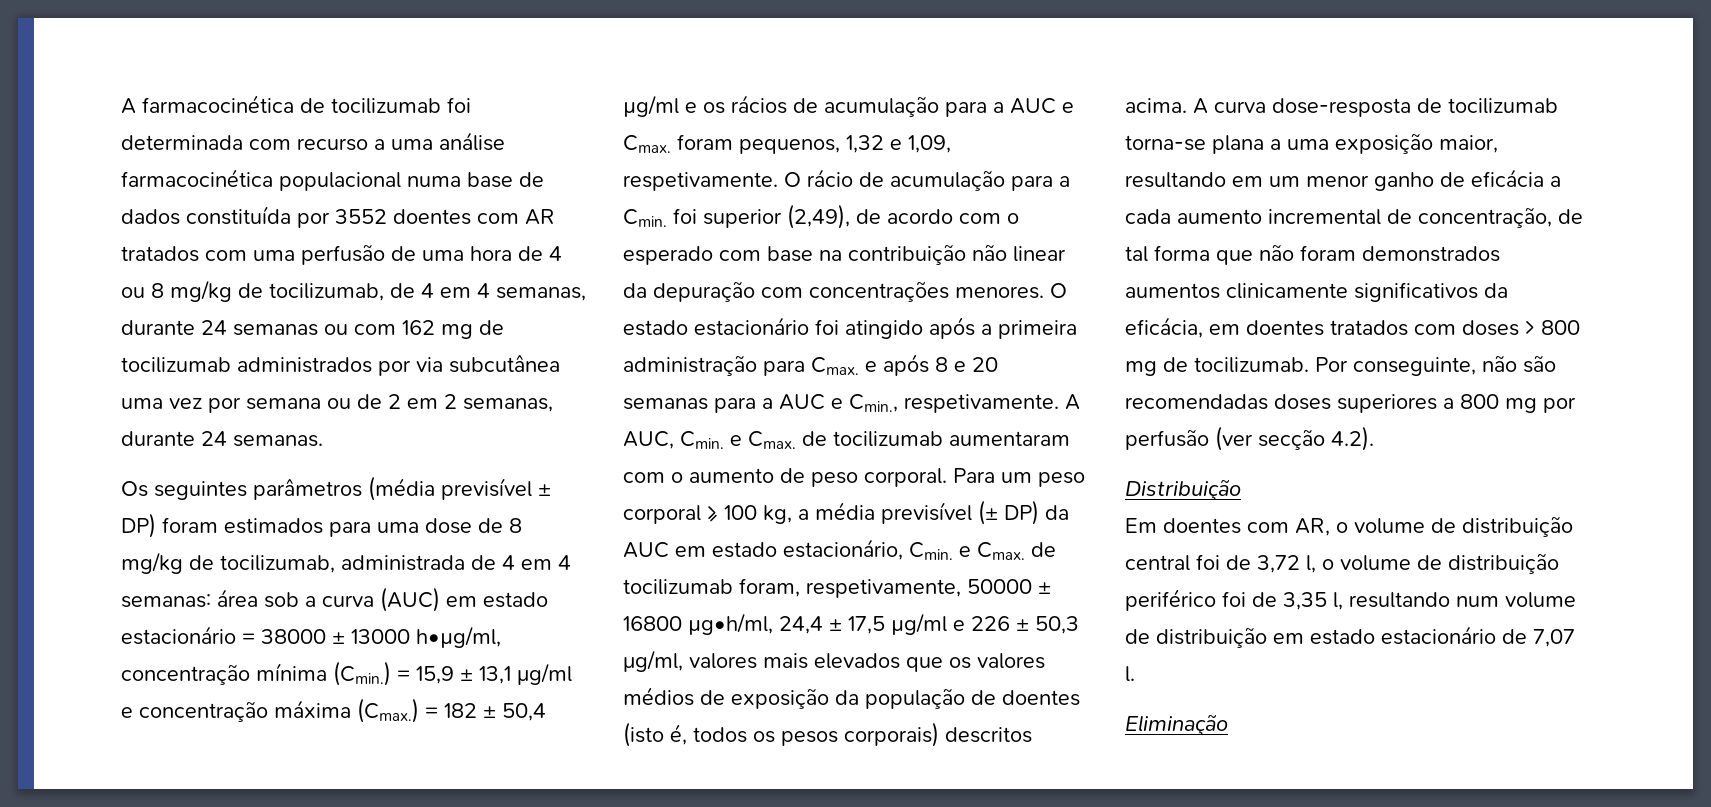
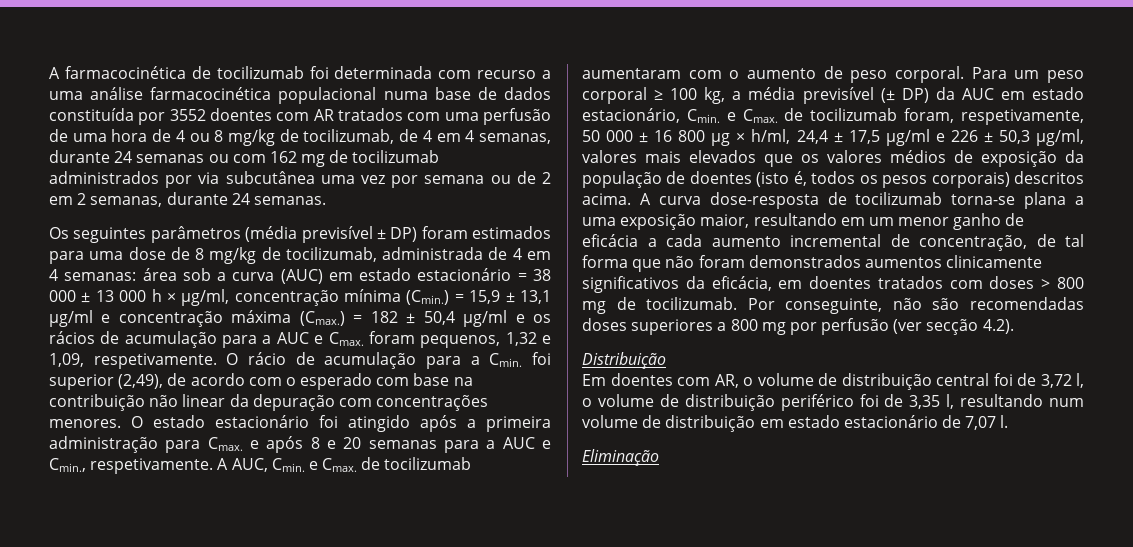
- Os seguintes parâmetros (média previsível ± DP) foram estimados para uma dose de 8 mg/kg de tocilizumab, administrada de 4 em 4 semanas: área sob a curva (AUC) em estado estacionário = 38000 ± 13000 h•µg/ml, concentração mínima (Cmin.)
+ Os seguintes parâmetros (média previsível ± DP) foram estimados para uma dose de 8 mg/kg de tocilizumab, administrada de 4 em 4 semanas: área sob a curva (AUC) em estado estacionário = 38 000 ± 13 000 h × µg/ml, concentração mínima (Cmin.)
- Para um peso corporal ≥ 100 kg, a média previsível (± DP) da AUC em estado estacionário, Cmin. e Cmax. de tocilizumab foram, respetivamente, 50000 ± 16800 µg•h/ml, 24,4 ± 17,5 µg/ml e 226 ± 50,3 μg/ml, valores mais elevados que os valores médios de exposição da população de doentes (isto é, todos os pesos corporais) descritos acima.
+ Para um peso corporal ≥ 100 kg, a média previsível (± DP) da AUC em estado estacionário, Cmin. e Cmax. de tocilizumab foram, respetivamente, 50 000 ± 16 800 µg × h/ml, 24,4 ± 17,5 µg/ml e 226 ± 50,3 μg/ml, valores mais elevados que os valores médios de exposição da população de doentes (isto é, todos os pesos corporais) descritos acima.

